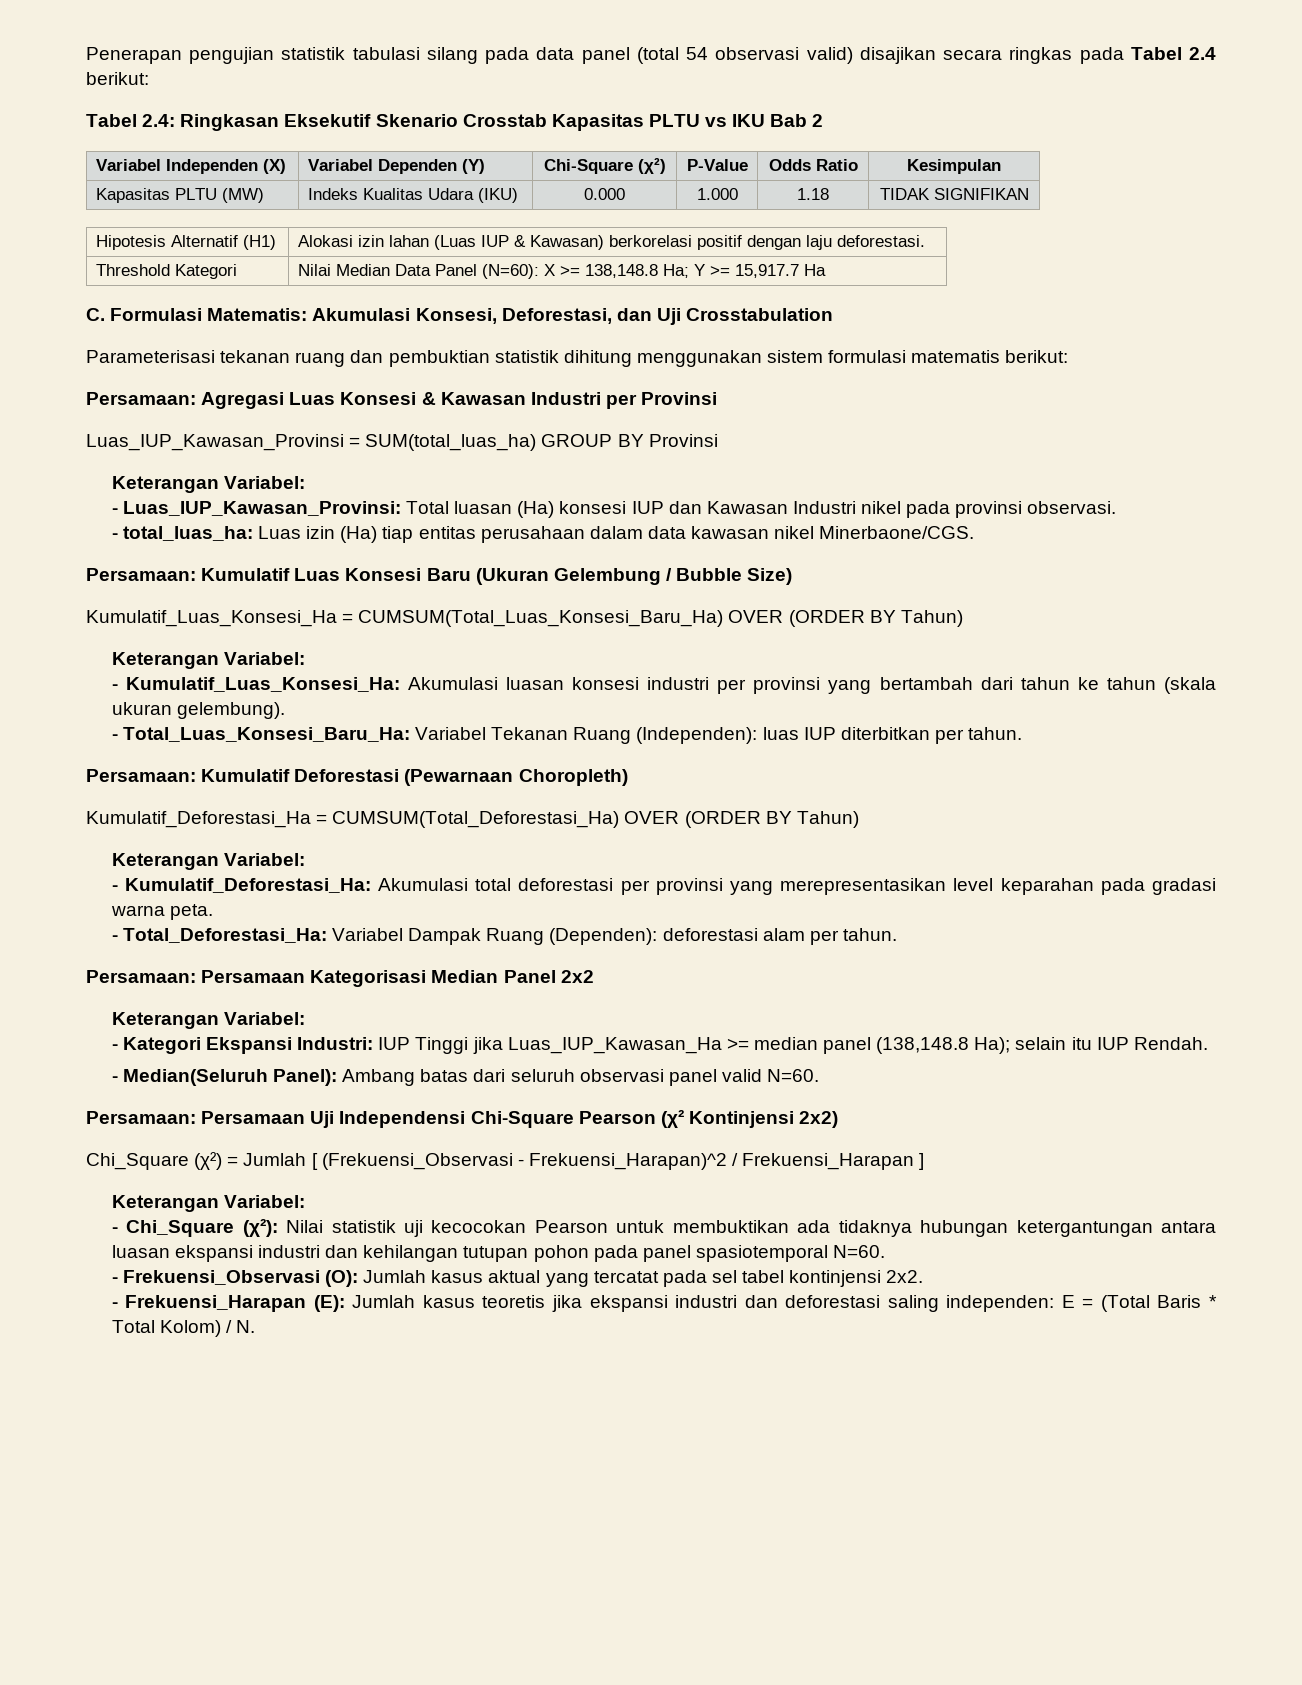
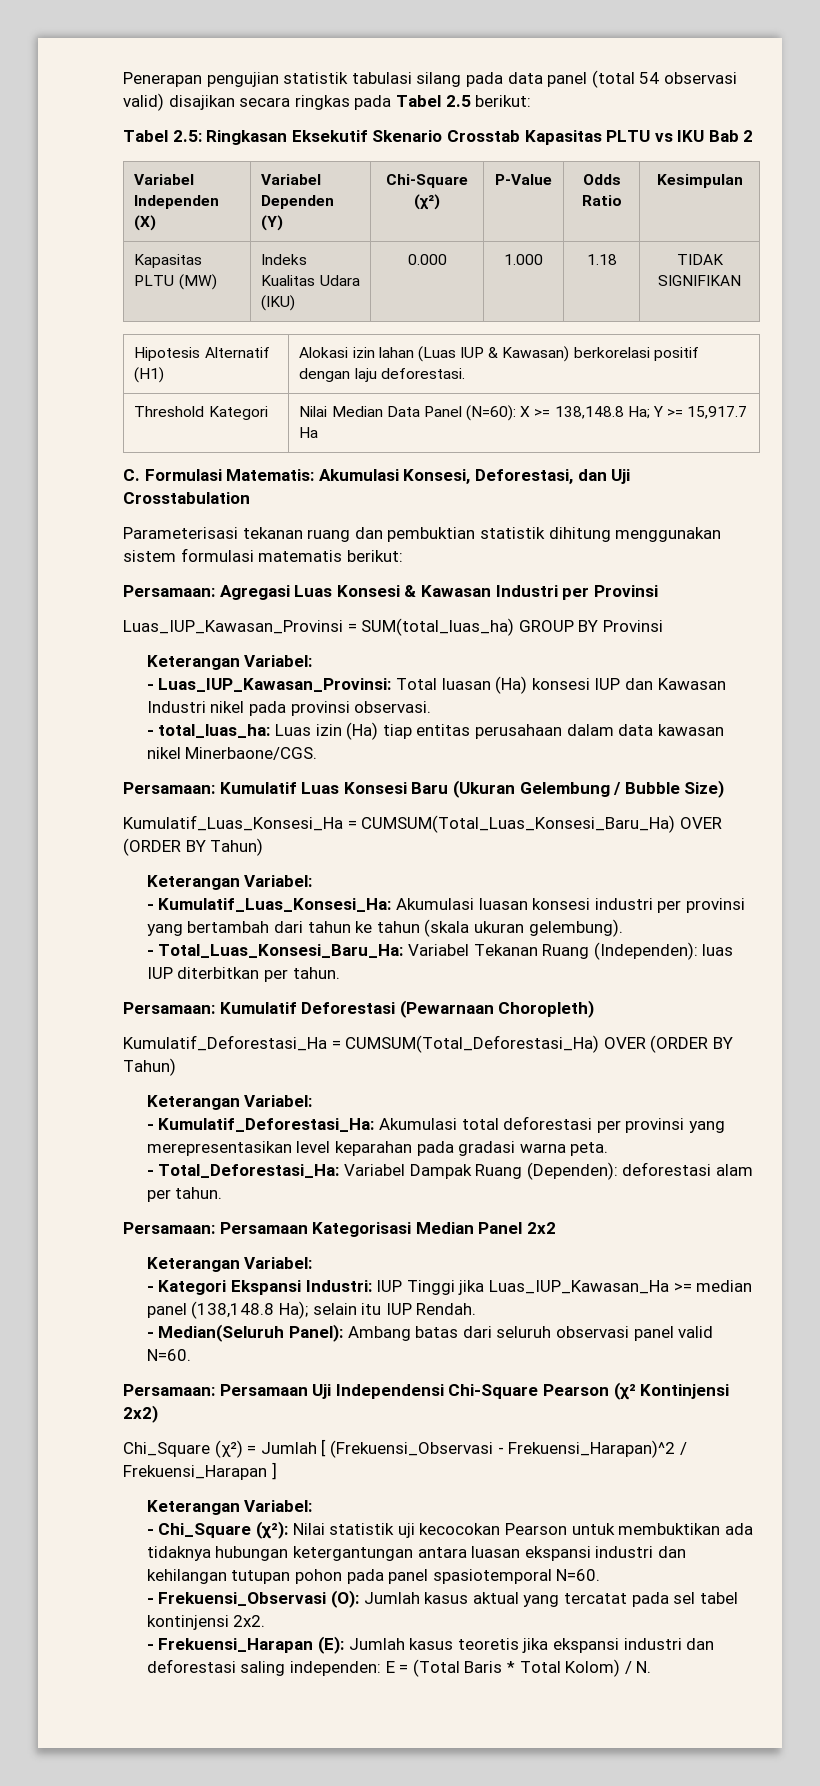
- Penerapan pengujian statistik tabulasi silang pada data panel (total 54 observasi valid) disajikan secara ringkas pada Tabel 2.4 berikut:
+ Penerapan pengujian statistik tabulasi silang pada data panel (total 54 observasi valid) disajikan secara ringkas pada Tabel 2.5 berikut:
- Tabel 2.4: Ringkasan Eksekutif Skenario Crosstab Kapasitas PLTU vs IKU Bab 2
+ Tabel 2.5: Ringkasan Eksekutif Skenario Crosstab Kapasitas PLTU vs IKU Bab 2

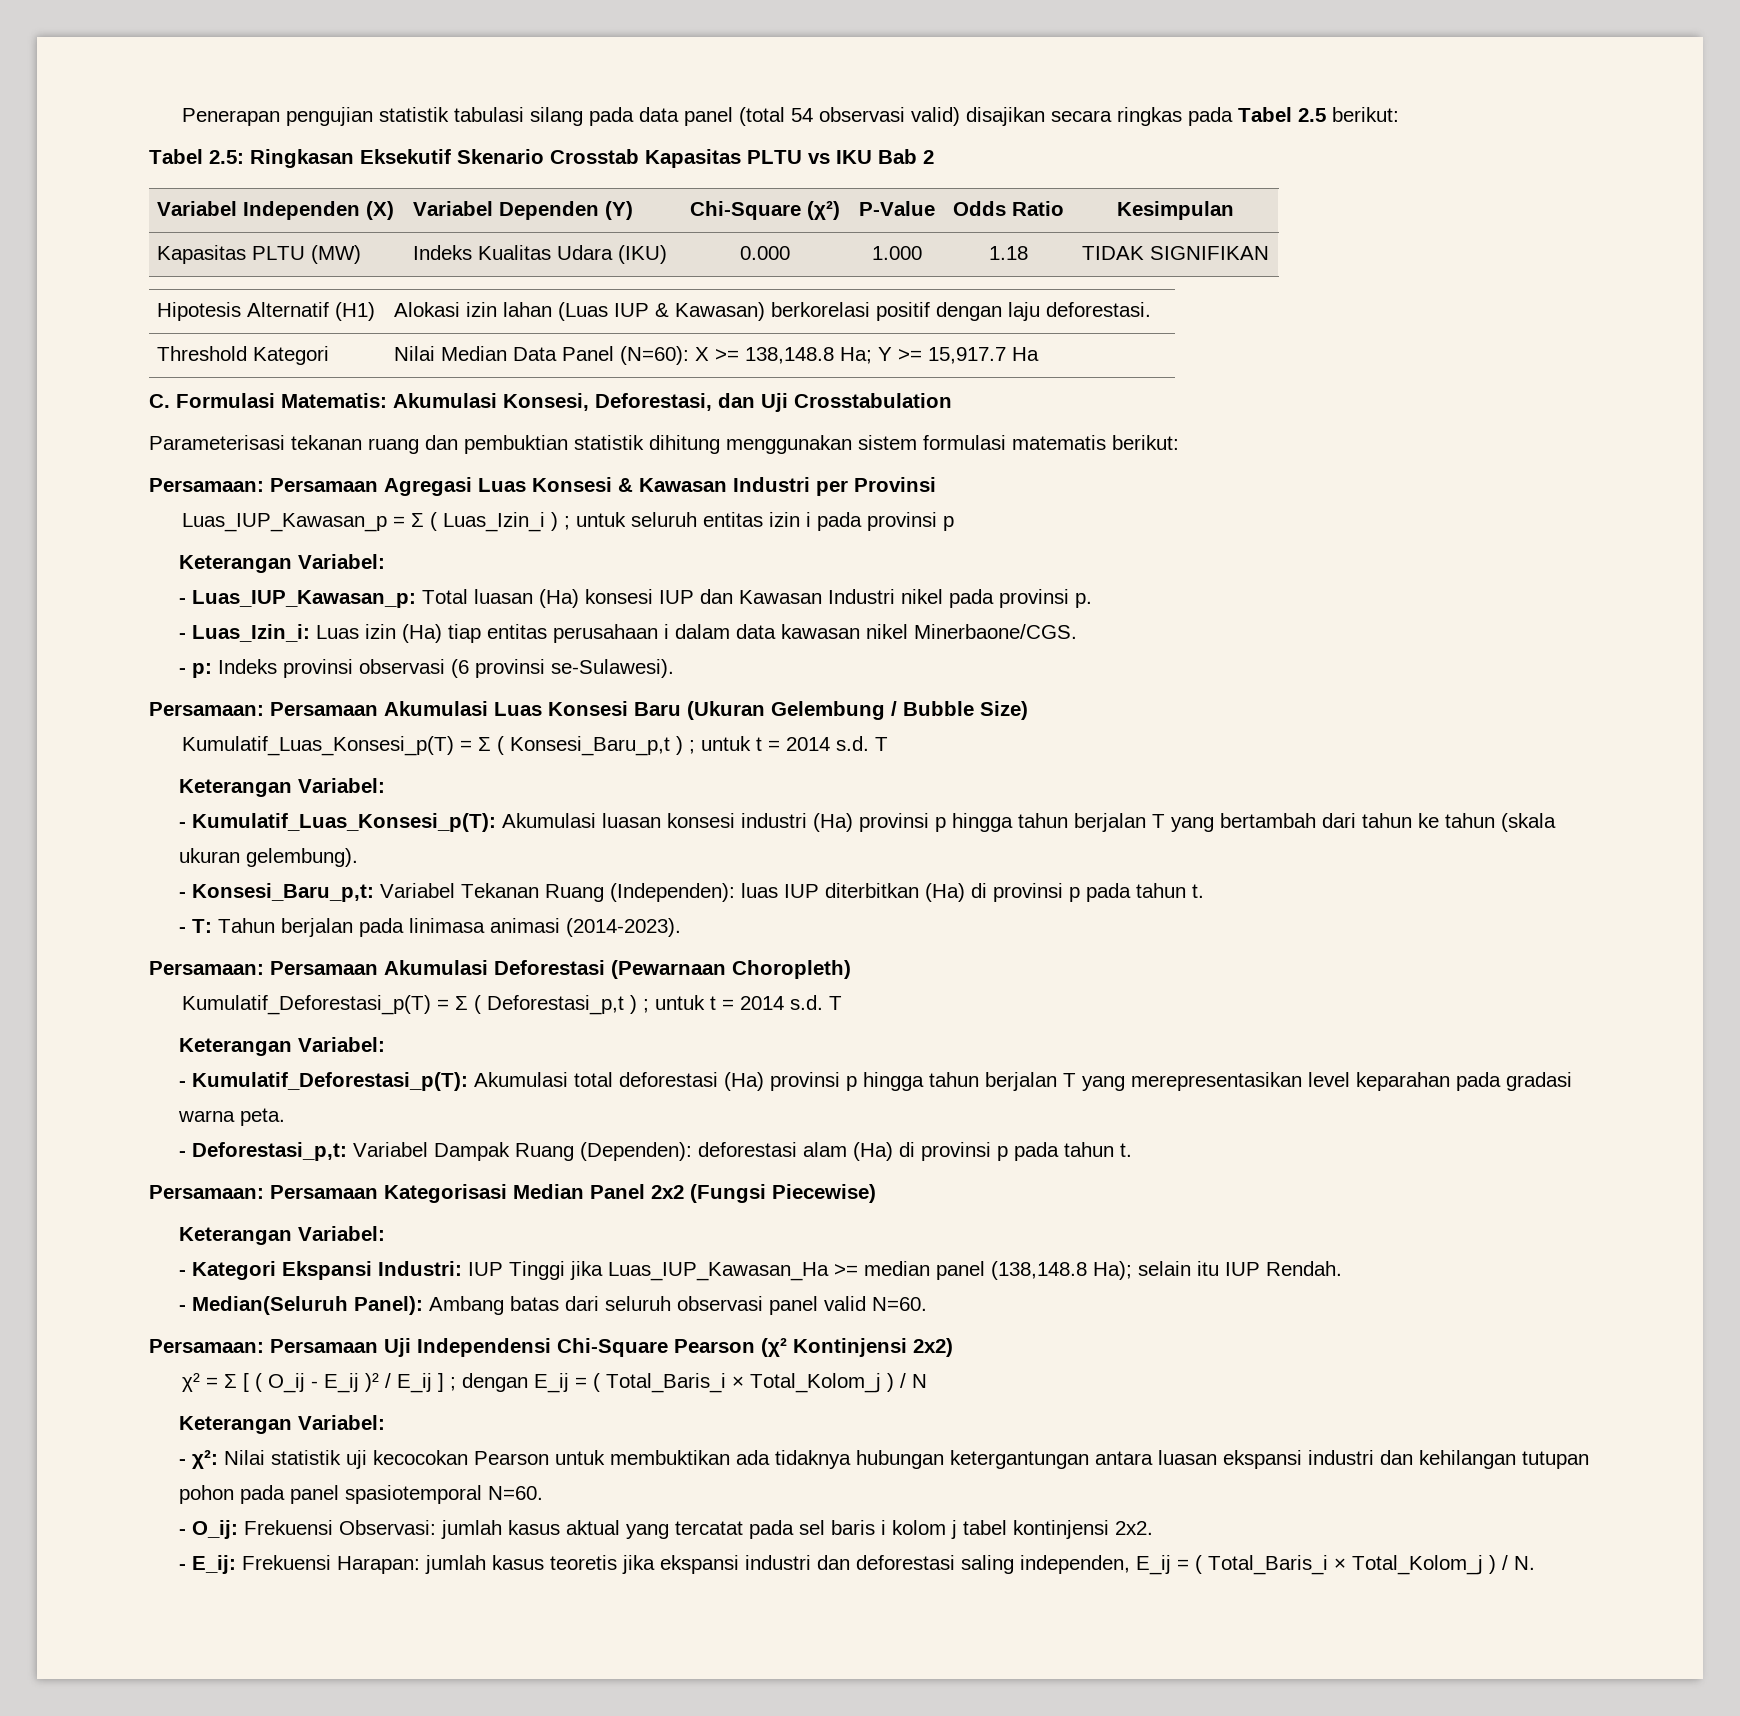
- Persamaan: Agregasi Luas Konsesi & Kawasan Industri per Provinsi
+ Persamaan: Persamaan Agregasi Luas Konsesi & Kawasan Industri per Provinsi
- Luas_IUP_Kawasan_Provinsi = SUM(total_luas_ha) GROUP BY Provinsi
+ Luas_IUP_Kawasan_p = Σ ( Luas_Izin_i ) ; untuk seluruh entitas izin i pada provinsi p
  Keterangan Variabel:
- - Luas_IUP_Kawasan_Provinsi: Total luasan (Ha) konsesi IUP dan Kawasan Industri nikel pada provinsi observasi.
- - total_luas_ha: Luas izin (Ha) tiap entitas perusahaan dalam data kawasan nikel Minerbaone/CGS.
+ - Luas_IUP_Kawasan_p: Total luasan (Ha) konsesi IUP dan Kawasan Industri nikel pada provinsi p.
+ - Luas_Izin_i: Luas izin (Ha) tiap entitas perusahaan i dalam data kawasan nikel Minerbaone/CGS.
- Persamaan: Kumulatif Luas Konsesi Baru (Ukuran Gelembung / Bubble Size)
+ - p: Indeks provinsi observasi (6 provinsi se-Sulawesi).
+ Persamaan: Persamaan Akumulasi Luas Konsesi Baru (Ukuran Gelembung / Bubble Size)
- Kumulatif_Luas_Konsesi_Ha = CUMSUM(Total_Luas_Konsesi_Baru_Ha) OVER (ORDER BY Tahun)
+ Kumulatif_Luas_Konsesi_p(T) = Σ ( Konsesi_Baru_p,t ) ; untuk t = 2014 s.d. T
  Keterangan Variabel:
- - Kumulatif_Luas_Konsesi_Ha: Akumulasi luasan konsesi industri per provinsi yang bertambah dari tahun ke tahun (skala ukuran gelembung).
+ - Kumulatif_Luas_Konsesi_p(T): Akumulasi luasan konsesi industri (Ha) provinsi p hingga tahun berjalan T yang bertambah dari tahun ke tahun (skala ukuran gelembung).
- - Total_Luas_Konsesi_Baru_Ha: Variabel Tekanan Ruang (Independen): luas IUP diterbitkan per tahun.
- Persamaan: Kumulatif Deforestasi (Pewarnaan Choropleth)
+ - Konsesi_Baru_p,t: Variabel Tekanan Ruang (Independen): luas IUP diterbitkan (Ha) di provinsi p pada tahun t.
+ - T: Tahun berjalan pada linimasa animasi (2014-2023).
+ Persamaan: Persamaan Akumulasi Deforestasi (Pewarnaan Choropleth)
- Kumulatif_Deforestasi_Ha = CUMSUM(Total_Deforestasi_Ha) OVER (ORDER BY Tahun)
+ Kumulatif_Deforestasi_p(T) = Σ ( Deforestasi_p,t ) ; untuk t = 2014 s.d. T
  Keterangan Variabel:
- - Kumulatif_Deforestasi_Ha: Akumulasi total deforestasi per provinsi yang merepresentasikan level keparahan pada gradasi warna peta.
+ - Kumulatif_Deforestasi_p(T): Akumulasi total deforestasi (Ha) provinsi p hingga tahun berjalan T yang merepresentasikan level keparahan pada gradasi warna peta.
- - Total_Deforestasi_Ha: Variabel Dampak Ruang (Dependen): deforestasi alam per tahun.
+ - Deforestasi_p,t: Variabel Dampak Ruang (Dependen): deforestasi alam (Ha) di provinsi p pada tahun t.
- Persamaan: Persamaan Kategorisasi Median Panel 2x2
+ Persamaan: Persamaan Kategorisasi Median Panel 2x2 (Fungsi Piecewise)
- Chi_Square (χ²) = Jumlah [ (Frekuensi_Observasi - Frekuensi_Harapan)^2 / Frekuensi_Harapan ]
+ χ² = Σ [ ( O_ij - E_ij )² / E_ij ] ; dengan E_ij = ( Total_Baris_i × Total_Kolom_j ) / N
  Keterangan Variabel:
- - Chi_Square (χ²): Nilai statistik uji kecocokan Pearson untuk membuktikan ada tidaknya hubungan ketergantungan antara luasan ekspansi industri dan kehilangan tutupan pohon pada panel spasiotemporal N=60.
+ - χ²: Nilai statistik uji kecocokan Pearson untuk membuktikan ada tidaknya hubungan ketergantungan antara luasan ekspansi industri dan kehilangan tutupan pohon pada panel spasiotemporal N=60.
- - Frekuensi_Observasi (O): Jumlah kasus aktual yang tercatat pada sel tabel kontinjensi 2x2.
+ - O_ij: Frekuensi Observasi: jumlah kasus aktual yang tercatat pada sel baris i kolom j tabel kontinjensi 2x2.
- - Frekuensi_Harapan (E): Jumlah kasus teoretis jika ekspansi industri dan deforestasi saling independen: E = (Total Baris * Total Kolom) / N.
+ - E_ij: Frekuensi Harapan: jumlah kasus teoretis jika ekspansi industri dan deforestasi saling independen, E_ij = ( Total_Baris_i × Total_Kolom_j ) / N.

